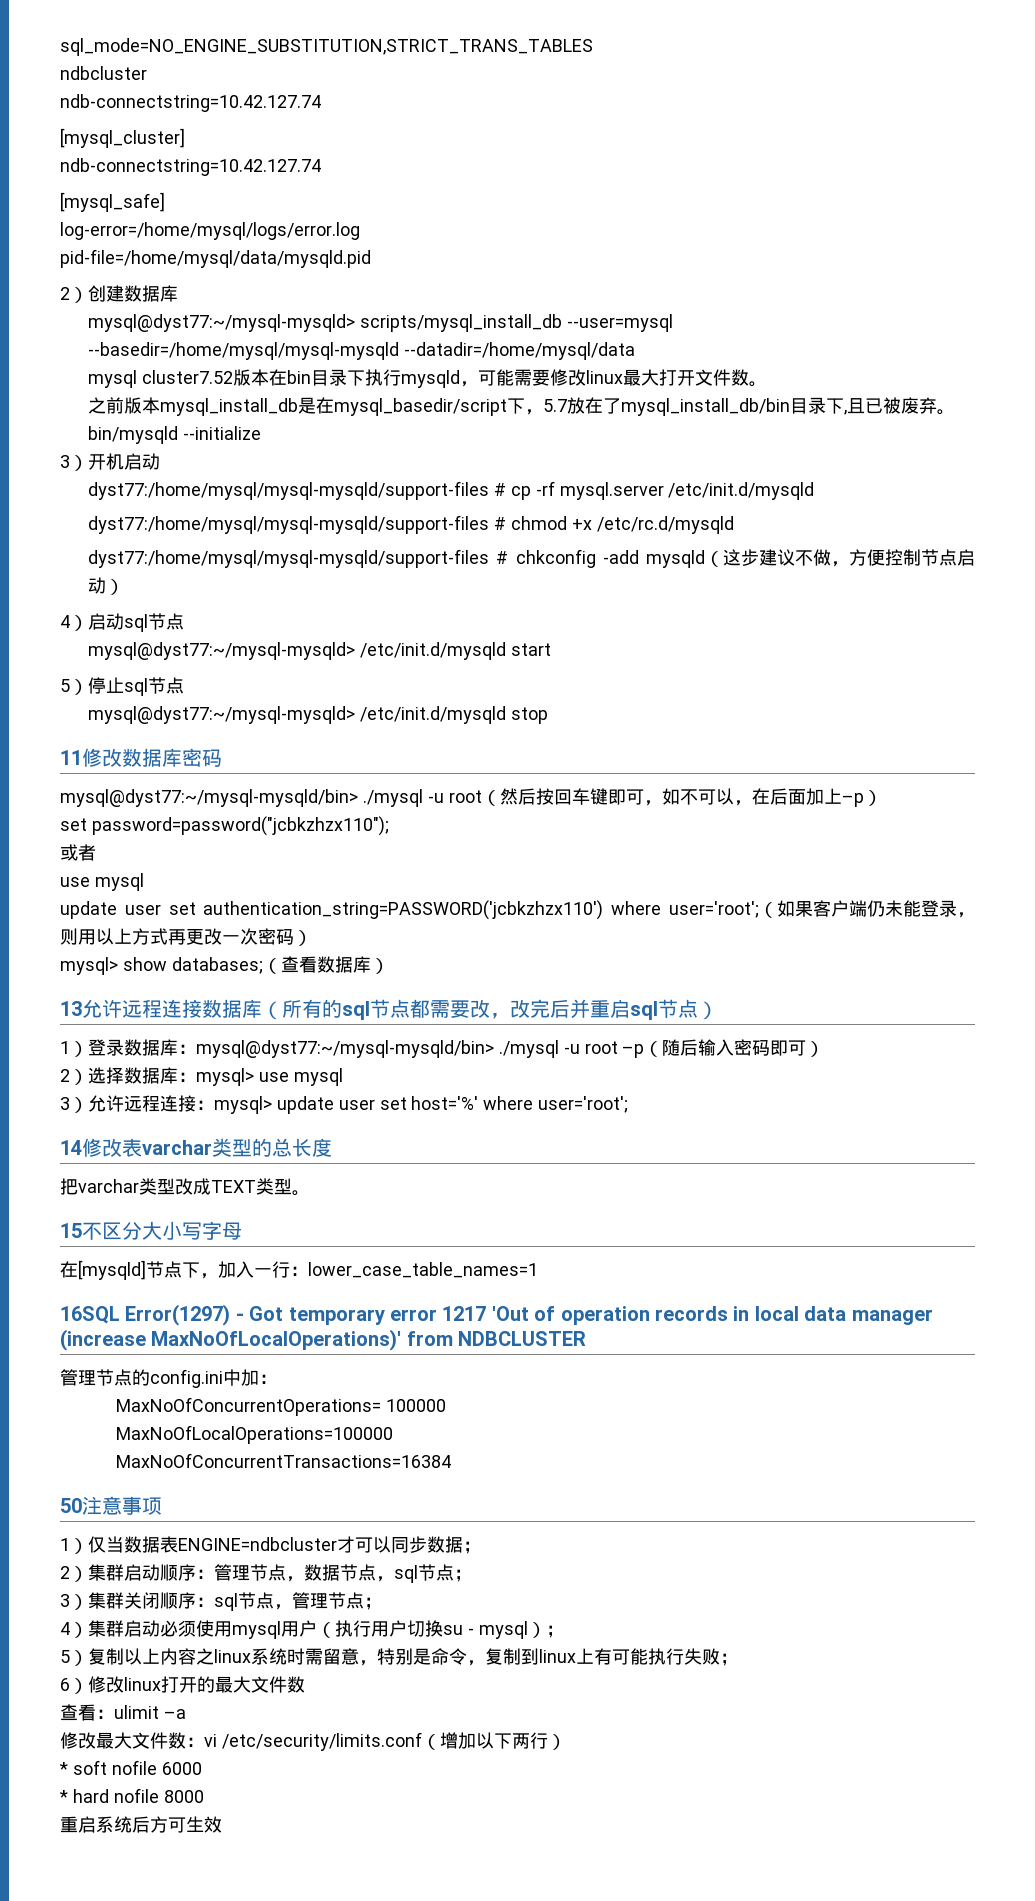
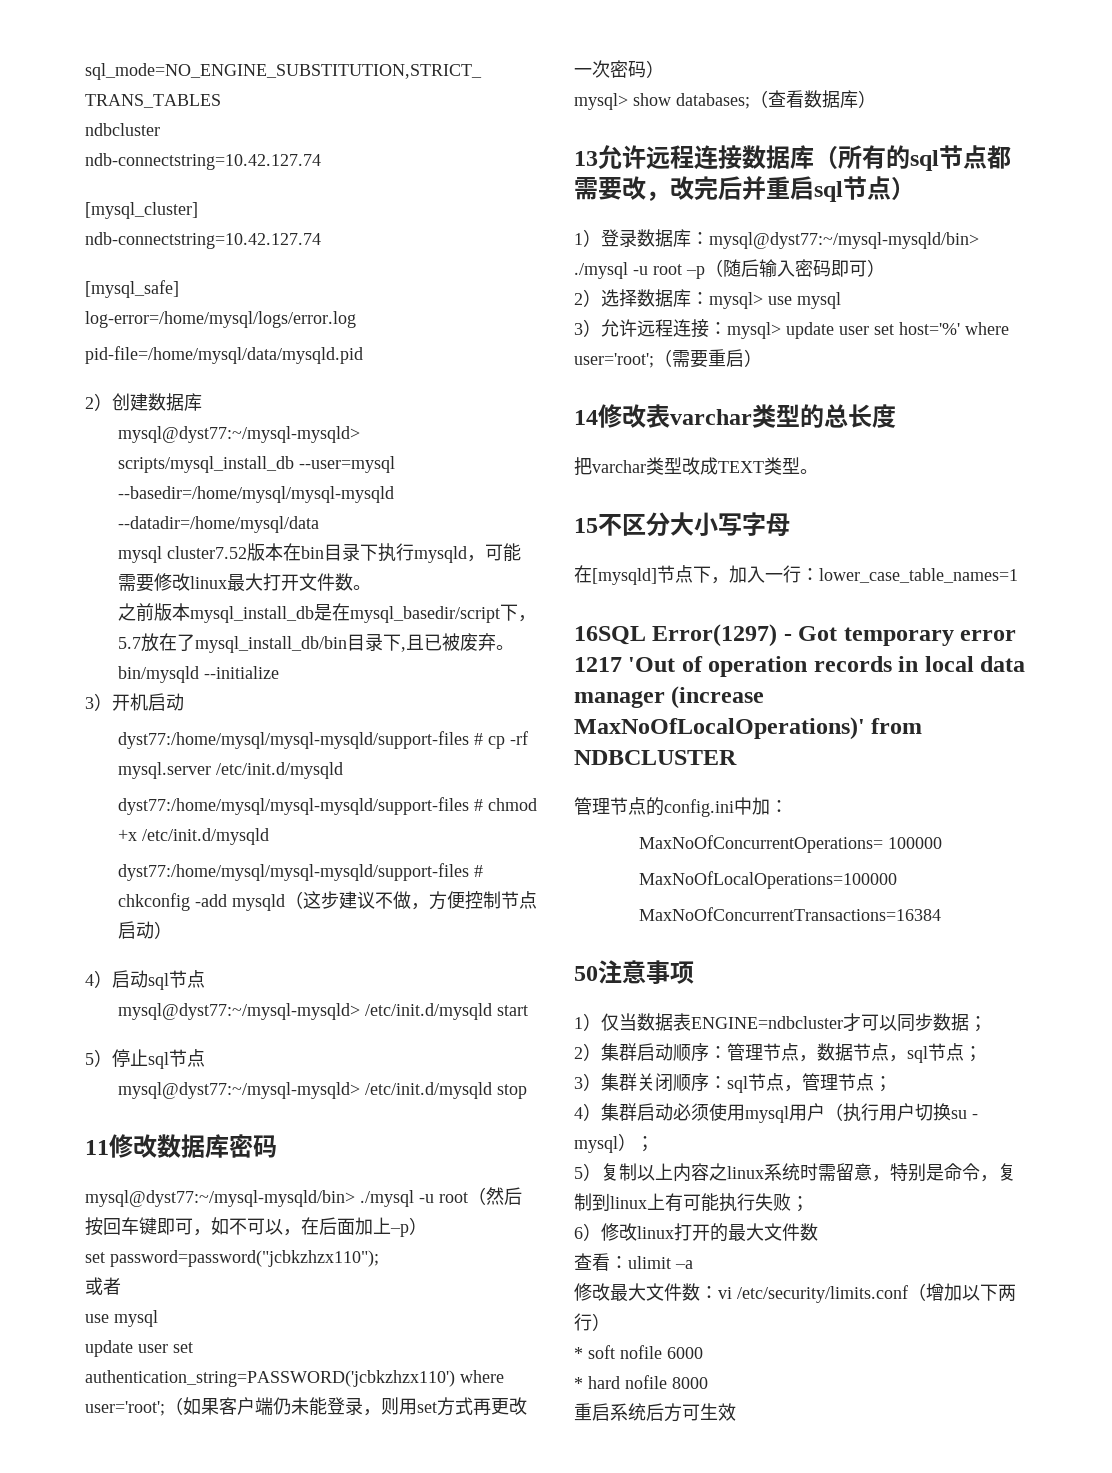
- dyst77:/home/mysql/mysql-mysqld/support-files # chmod +x /etc/rc.d/mysqld
+ dyst77:/home/mysql/mysql-mysqld/support-files # chmod +x /etc/init.d/mysqld
- update user set authentication_string=PASSWORD('jcbkzhzx110') where user='root';（如果客户端仍未能登录，则用以上方式再更改一次密码）
+ update user set authentication_string=PASSWORD('jcbkzhzx110') where user='root';（如果客户端仍未能登录，则用set方式再更改一次密码）
- 3）允许远程连接：mysql> update user set host='%' where user='root';
+ 3）允许远程连接：mysql> update user set host='%' where user='root';（需要重启）

